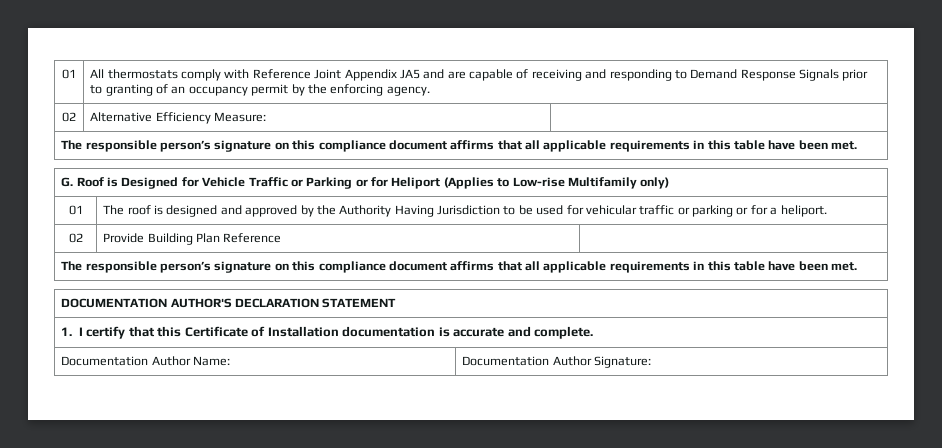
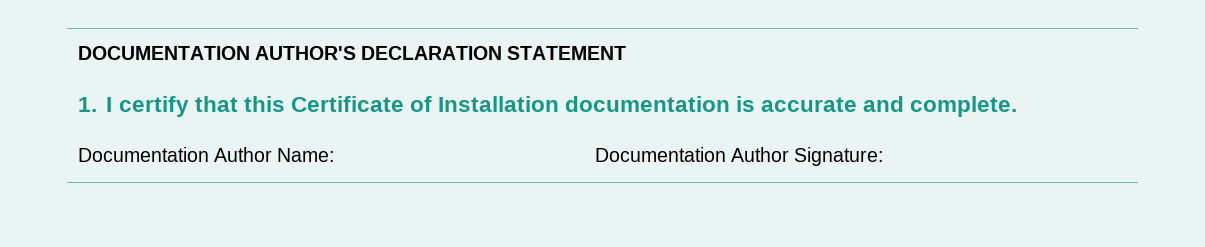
- 01 | All thermostats comply with Reference Joint Appendix JA5 and are capable of receiving and responding to Demand Response Signals prior to granting of an occupancy permit by the enforcing agency.
- 02 | Alternative Efficiency Measure: |
- The responsible person’s signature on this compliance document affirms that all applicable requirements in this table have been met.
- G. Roof is Designed for Vehicle Traffic or Parking or for Heliport (Applies to Low-rise Multifamily only)
- 01 | The roof is designed and approved by the Authority Having Jurisdiction to be used for vehicular traffic or parking or for a heliport.
- 02 | Provide Building Plan Reference |
- The responsible person’s signature on this compliance document affirms that all applicable requirements in this table have been met.

